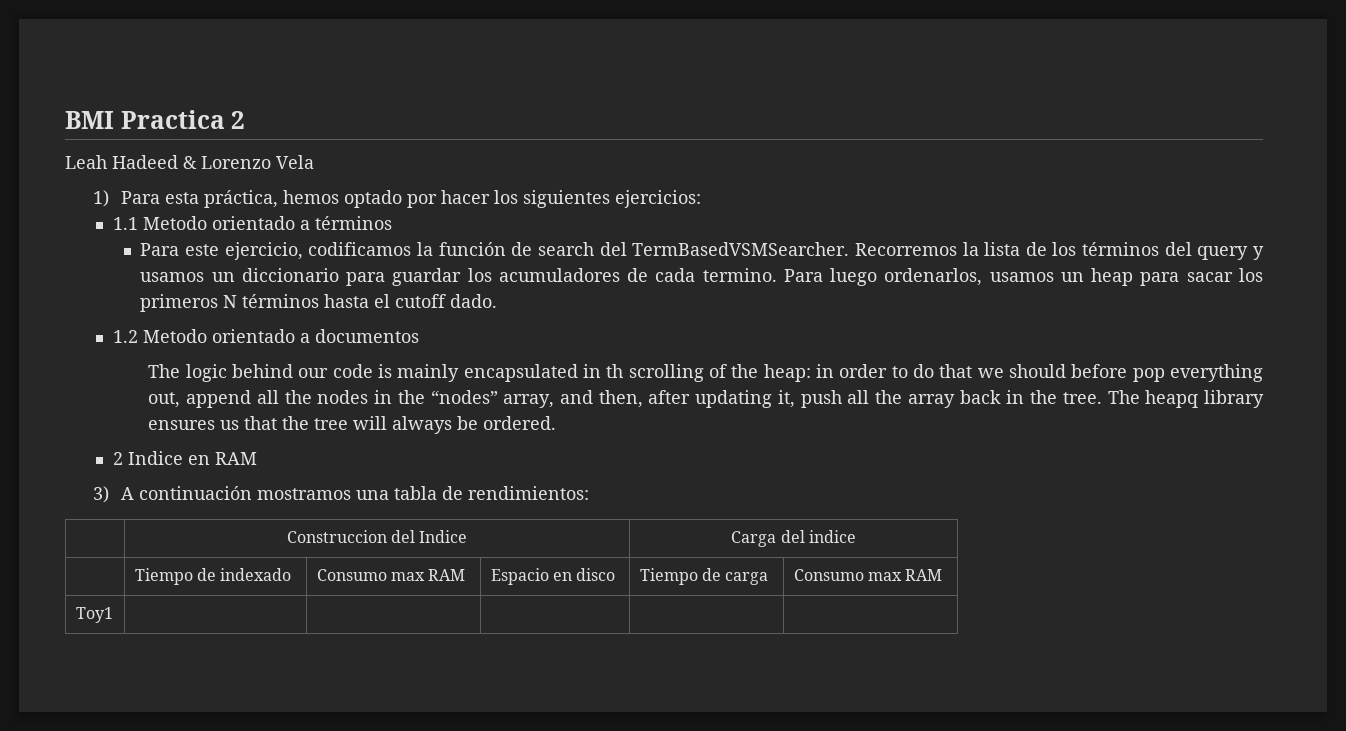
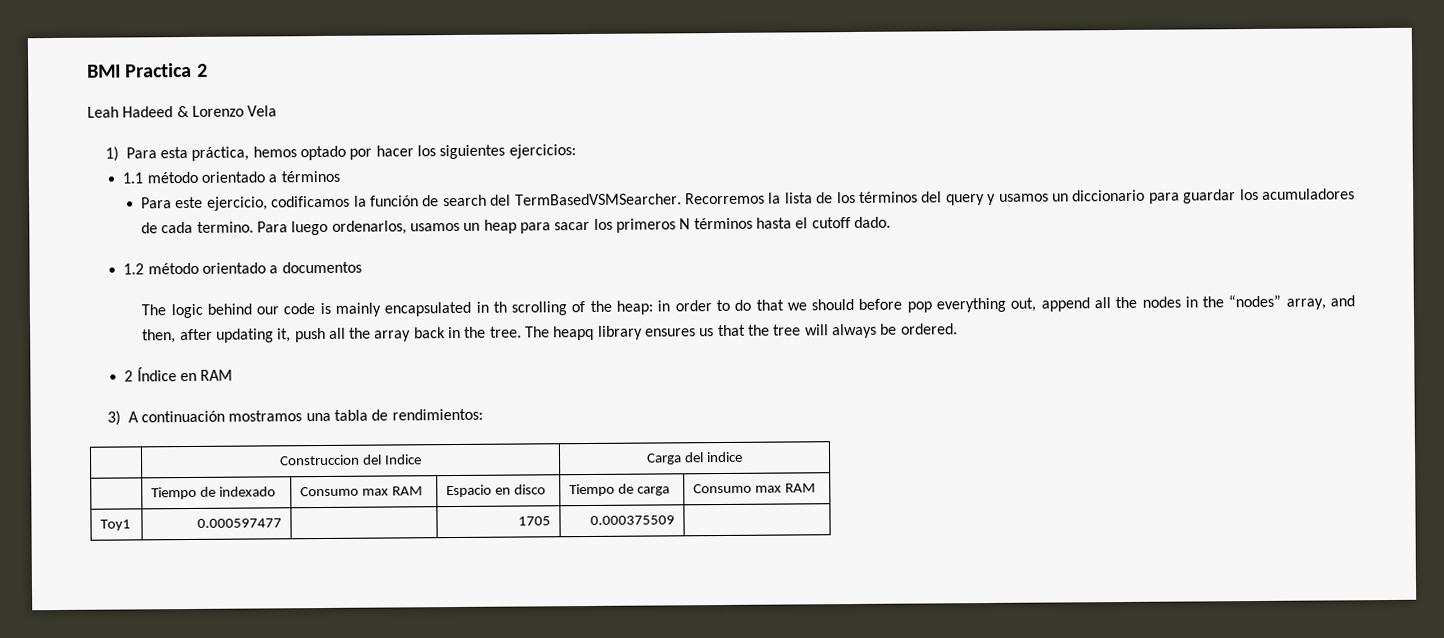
- 1.1 Metodo orientado a términos
+ 1.1 método orientado a términos
- 1.2 Metodo orientado a documentos
+ 1.2 método orientado a documentos
- 2 Indice en RAM
+ 2 Índice en RAM
- Toy1 | | | | |
+ Toy1 | 0.000597477 | | 1705 | 0.000375509 |

